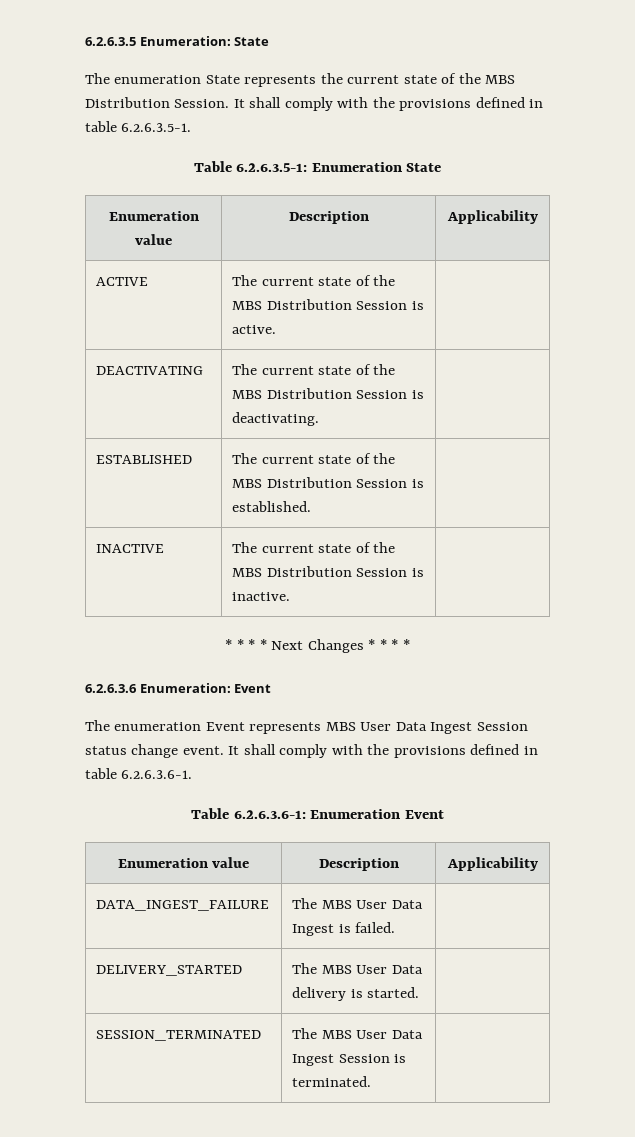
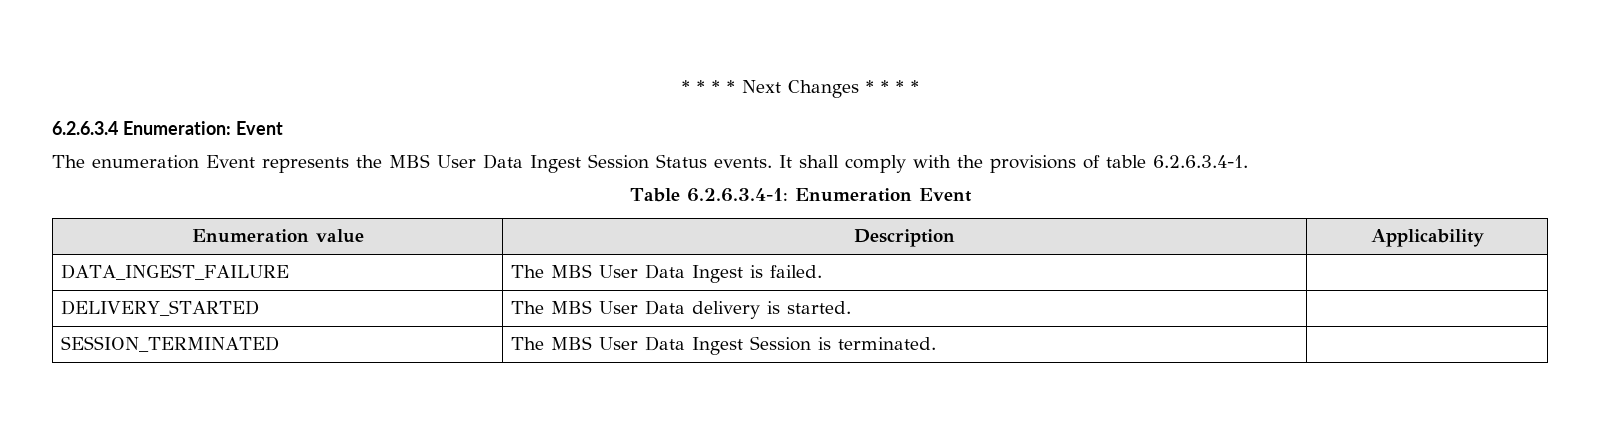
- 6.2.6.3.5 Enumeration: State
- The enumeration State represents the current state of the MBS Distribution Session. It shall comply with the provisions defined in table 6.2.6.3.5-1.
- Table 6.2.6.3.5-1: Enumeration State
- Enumeration value | Description | Applicability
- ACTIVE | The current state of the MBS Distribution Session is active. |
- DEACTIVATING | The current state of the MBS Distribution Session is deactivating. |
- ESTABLISHED | The current state of the MBS Distribution Session is established. |
- INACTIVE | The current state of the MBS Distribution Session is inactive. |
- 6.2.6.3.6 Enumeration: Event
+ 6.2.6.3.4 Enumeration: Event
- The enumeration Event represents MBS User Data Ingest Session status change event. It shall comply with the provisions defined in table 6.2.6.3.6-1.
- Table 6.2.6.3.6-1: Enumeration Event
+ The enumeration Event represents the MBS User Data Ingest Session Status events. It shall comply with the provisions of table 6.2.6.3.4-1.
+ Table 6.2.6.3.4-1: Enumeration Event

